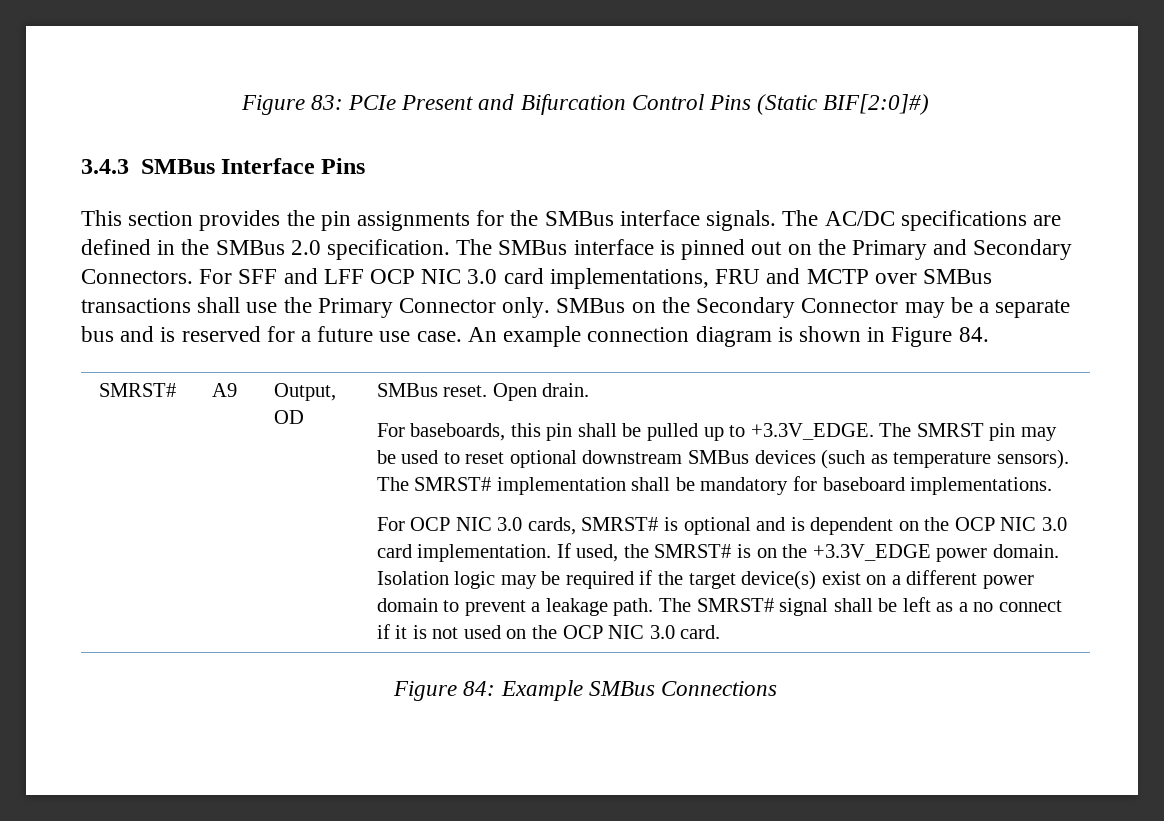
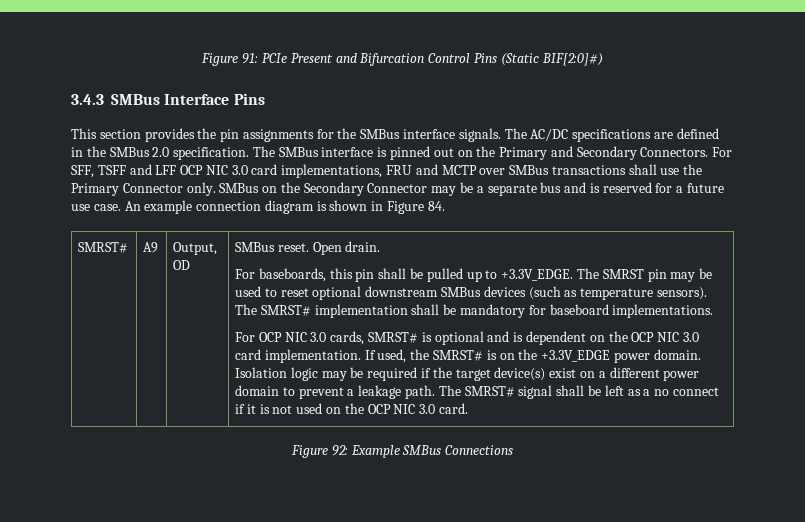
- Figure 83: PCIe Present and Bifurcation Control Pins (Static BIF[2:0]#)
+ Figure 91: PCIe Present and Bifurcation Control Pins (Static BIF[2:0]#)
- For SFF and LFF OCP NIC 3.0 card implementations, FRU and MCTP over SMBus transactions shall use the Primary Connector only.
+ For SFF, TSFF and LFF OCP NIC 3.0 card implementations, FRU and MCTP over SMBus transactions shall use the Primary Connector only.
- Figure 84: Example SMBus Connections
+ Figure 92: Example SMBus Connections

